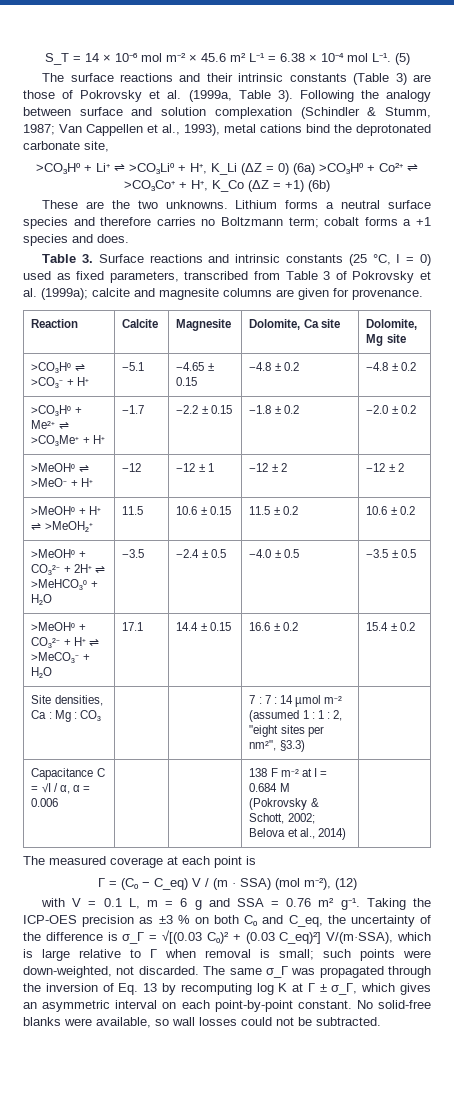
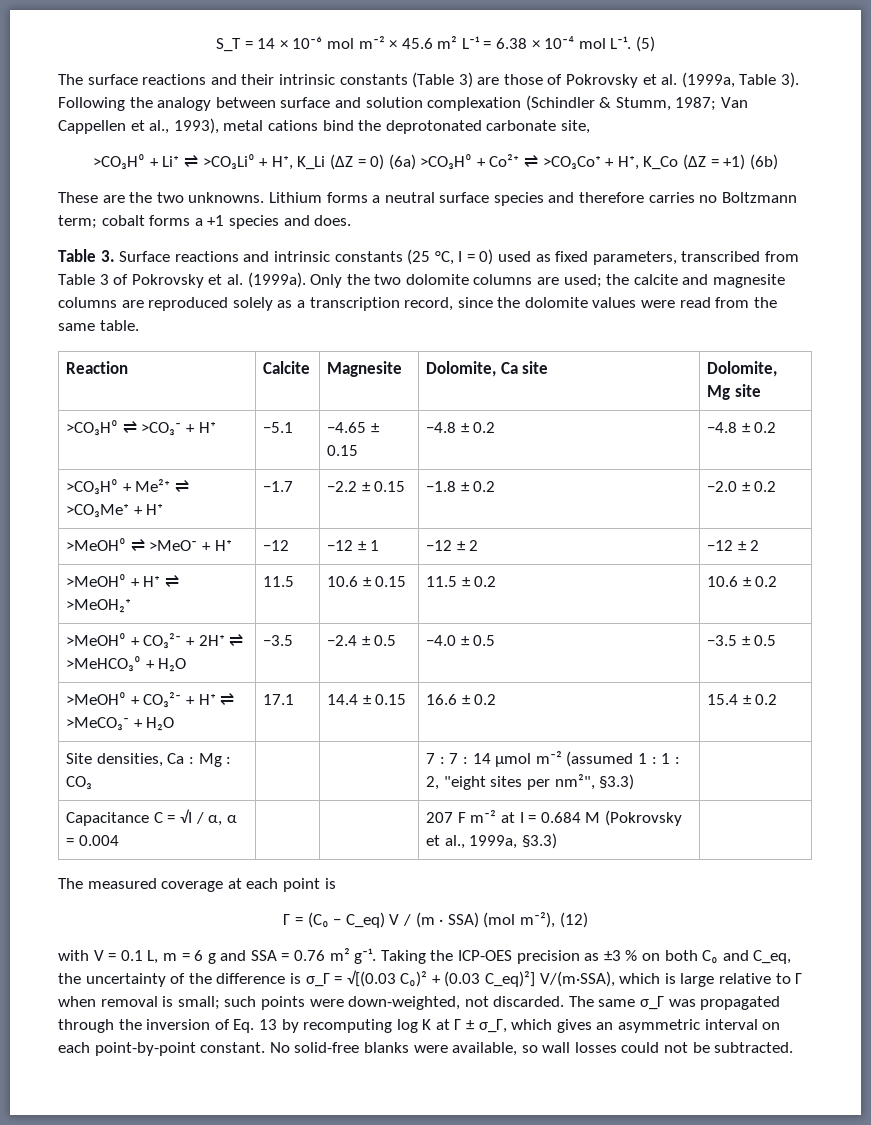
- Table 3. Surface reactions and intrinsic constants (25 °C, I = 0) used as fixed parameters, transcribed from Table 3 of Pokrovsky et al. (1999a); calcite and magnesite columns are given for provenance.
+ Table 3. Surface reactions and intrinsic constants (25 °C, I = 0) used as fixed parameters, transcribed from Table 3 of Pokrovsky et al. (1999a). Only the two dolomite columns are used; the calcite and magnesite columns are reproduced solely as a transcription record, since the dolomite values were read from the same table.
- Capacitance C = √I / α, α = 0.006 | | | 138 F m⁻² at I = 0.684 M (Pokrovsky & Schott, 2002; Belova et al., 2014) |
+ Capacitance C = √I / α, α = 0.004 | | | 207 F m⁻² at I = 0.684 M (Pokrovsky et al., 1999a, §3.3) |

